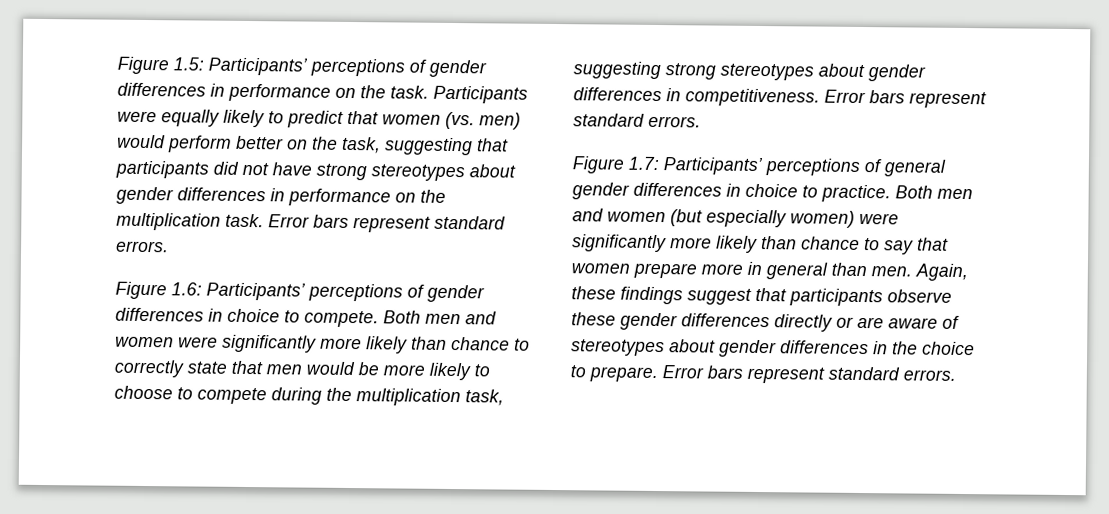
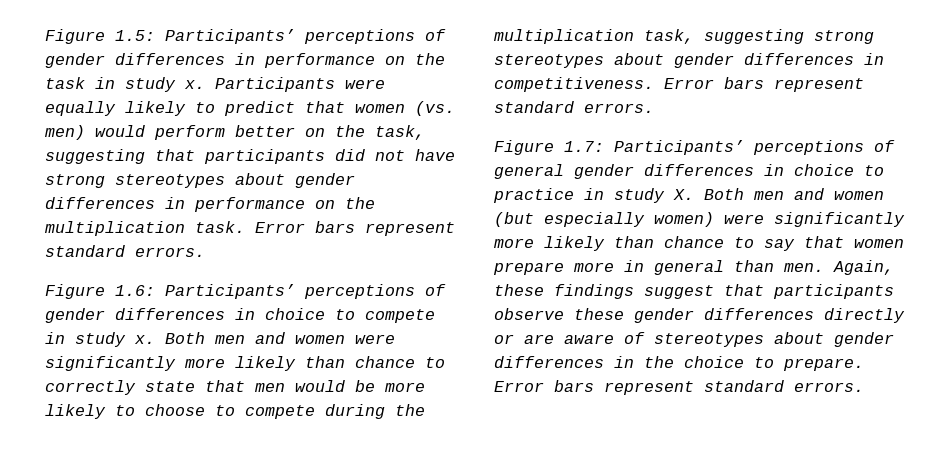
- Figure 1.5: Participants’ perceptions of gender differences in performance on the task.
+ Figure 1.5: Participants’ perceptions of gender differences in performance on the task in study x.
- Figure 1.6: Participants’ perceptions of gender differences in choice to compete.
+ Figure 1.6: Participants’ perceptions of gender differences in choice to compete in study x.
- Figure 1.7: Participants’ perceptions of general gender differences in choice to practice. Both men and women (but especially women) were significantly more likely than chance to say that women prepare more in general than men.
+ Figure 1.7: Participants’ perceptions of general gender differences in choice to practice in study X. Both men and women (but especially women) were significantly more likely than chance to say that women prepare more in general than men.

